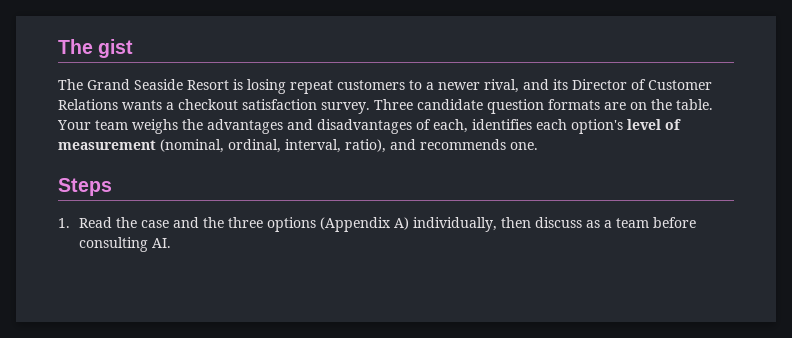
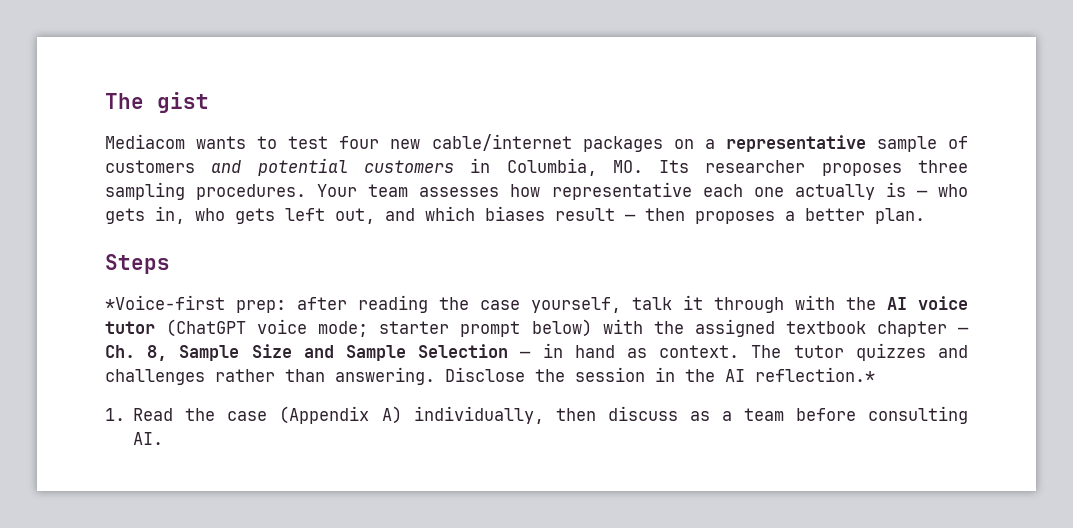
- The Grand Seaside Resort is losing repeat customers to a newer rival, and its Director of Customer Relations wants a checkout satisfaction survey. Three candidate question formats are on the table. Your team weighs the advantages and disadvantages of each, identifies each option's level of measurement (nominal, ordinal, interval, ratio), and recommends one.
+ Mediacom wants to test four new cable/internet packages on a representative sample of customers and potential customers in Columbia, MO. Its researcher proposes three sampling procedures. Your team assesses how representative each one actually is — who gets in, who gets left out, and which biases result — then proposes a better plan.
  Steps
+ *Voice-first prep: after reading the case yourself, talk it through with the AI voice tutor (ChatGPT voice mode; starter prompt below) with the assigned textbook chapter — Ch. 8, Sample Size and Sample Selection — in hand as context. The tutor quizzes and challenges rather than answering. Disclose the session in the AI reflection.*
- 1. Read the case and the three options (Appendix A) individually, then discuss as a team before consulting AI.
+ 1. Read the case (Appendix A) individually, then discuss as a team before consulting AI.

